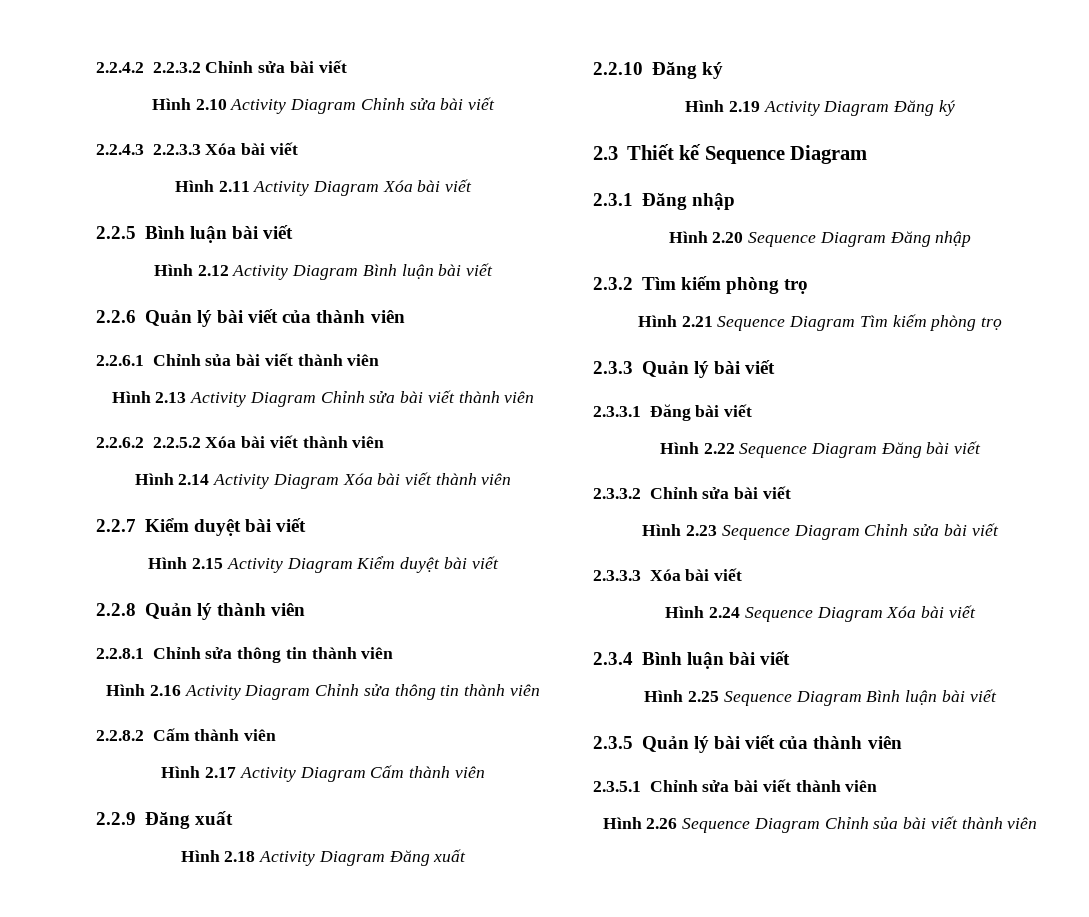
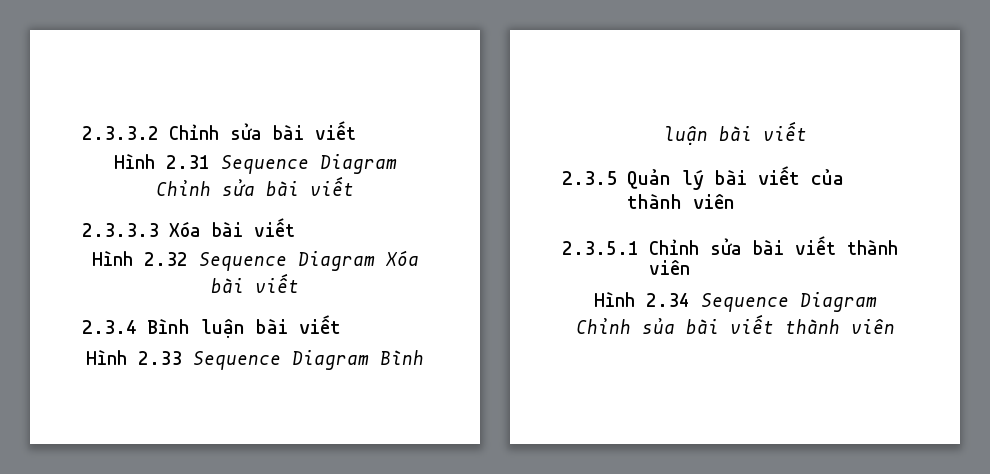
- 2.2.4.2 2.2.3.2 Chỉnh sửa bài viết
- Hình 2.10 Activity Diagram Chỉnh sửa bài viết
- 2.2.4.3 2.2.3.3 Xóa bài viết
- Hình 2.11 Activity Diagram Xóa bài viết
- 2.2.5 Bình luận bài viết
- Hình 2.12 Activity Diagram Bình luận bài viết
- 2.2.6 Quản lý bài viết của thành viên
- 2.2.6.1 Chỉnh sủa bài viết thành viên
- Hình 2.13 Activity Diagram Chỉnh sửa bài viết thành viên
- 2.2.6.2 2.2.5.2 Xóa bài viết thành viên
- Hình 2.14 Activity Diagram Xóa bài viết thành viên
- 2.2.7 Kiểm duyệt bài viết
- Hình 2.15 Activity Diagram Kiểm duyệt bài viết
- 2.2.8 Quản lý thành viên
- 2.2.8.1 Chỉnh sửa thông tin thành viên
- Hình 2.16 Activity Diagram Chỉnh sửa thông tin thành viên
- 2.2.8.2 Cấm thành viên
- Hình 2.17 Activity Diagram Cấm thành viên
- 2.2.9 Đăng xuất
- Hình 2.18 Activity Diagram Đăng xuất
- 2.2.10 Đăng ký
- Hình 2.19 Activity Diagram Đăng ký
- 2.3 Thiết kế Sequence Diagram
- 2.3.1 Đăng nhập
- Hình 2.20 Sequence Diagram Đăng nhập
- 2.3.2 Tìm kiếm phòng trọ
- Hình 2.21 Sequence Diagram Tìm kiếm phòng trọ
- 2.3.3 Quản lý bài viết
- 2.3.3.1 Đăng bài viết
- Hình 2.22 Sequence Diagram Đăng bài viết
- Hình 2.23 Sequence Diagram Chỉnh sửa bài viết
+ Hình 2.31 Sequence Diagram Chỉnh sửa bài viết
- Hình 2.24 Sequence Diagram Xóa bài viết
+ Hình 2.32 Sequence Diagram Xóa bài viết
- Hình 2.25 Sequence Diagram Bình luận bài viết
+ Hình 2.33 Sequence Diagram Bình luận bài viết
- Hình 2.26 Sequence Diagram Chỉnh sủa bài viết thành viên
+ Hình 2.34 Sequence Diagram Chỉnh sủa bài viết thành viên

